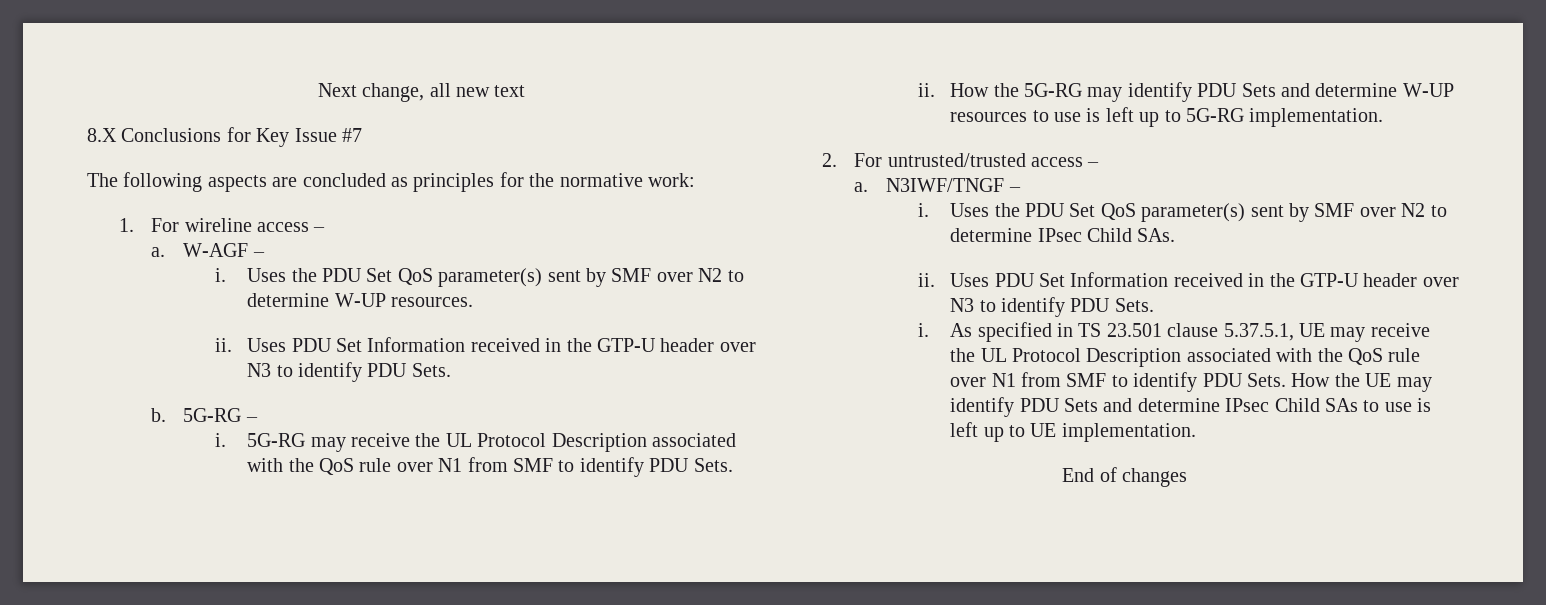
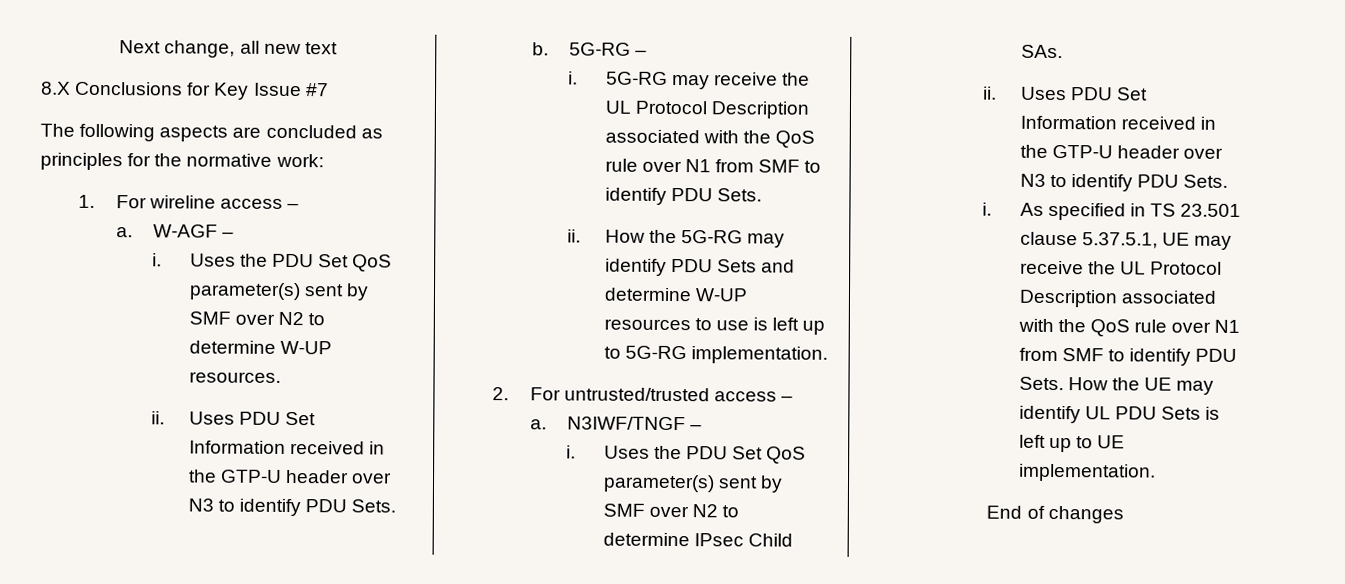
- How the UE may identify PDU Sets and determine IPsec Child SAs to use is left up to UE implementation.
+ How the UE may identify UL PDU Sets is left up to UE implementation.

